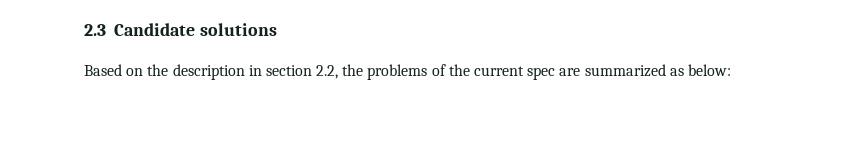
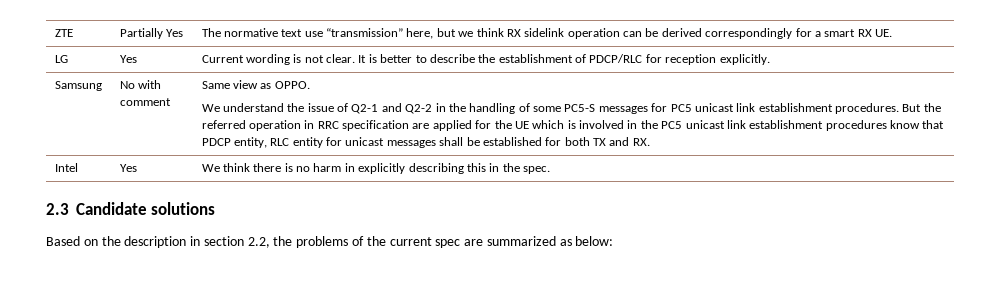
+ ZTE | Partially Yes | The normative text use “transmission” here, but we think RX sidelink operation can be derived correspondingly for a smart RX UE.
+ LG | Yes | Current wording is not clear. It is better to describe the establishment of PDCP/RLC for reception explicitly.
+ Samsung | No with comment | Same view as OPPO.
+ We understand the issue of Q2-1 and Q2-2 in the handling of some PC5-S messages for PC5 unicast link establishment procedures. But the referred operation in RRC specification are applied for the UE which is involved in the PC5 unicast link establishment procedures know that PDCP entity, RLC entity for unicast messages shall be established for both TX and RX.
+ Intel | Yes | We think there is no harm in explicitly describing this in the spec.

